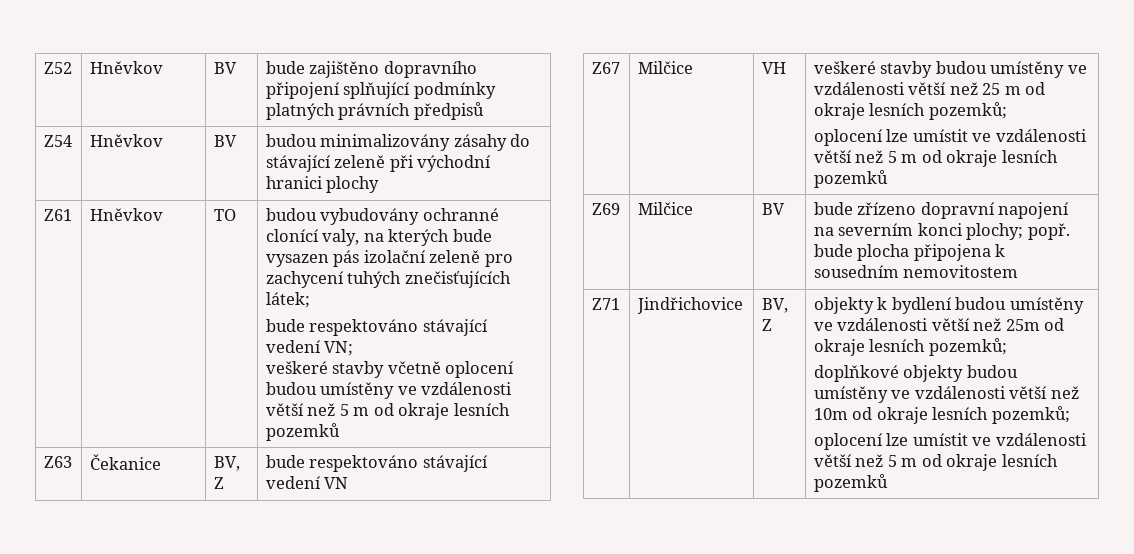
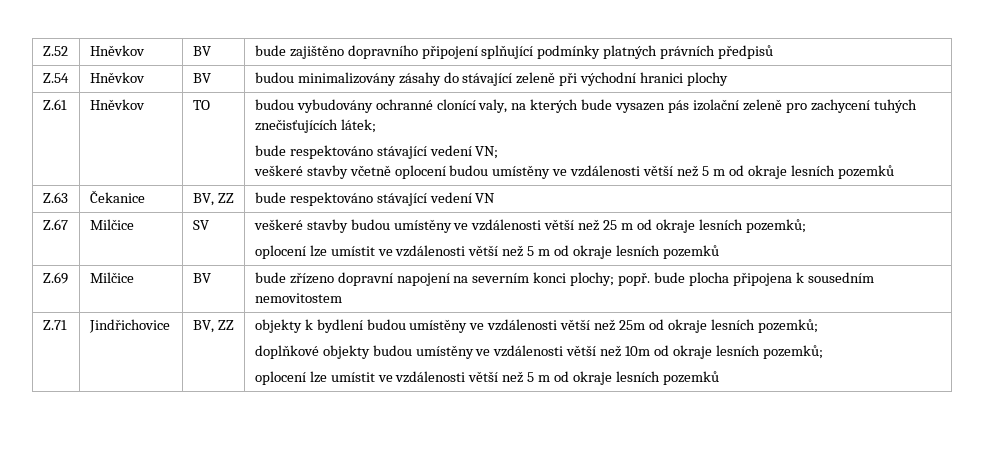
- Z52 | Hněvkov | BV | bude zajištěno dopravního připojení splňující podmínky platných právních předpisů
+ Z.52 | Hněvkov | BV | bude zajištěno dopravního připojení splňující podmínky platných právních předpisů
- Z54 | Hněvkov | BV | budou minimalizovány zásahy do stávající zeleně při východní hranici plochy
+ Z.54 | Hněvkov | BV | budou minimalizovány zásahy do stávající zeleně při východní hranici plochy
- Z61
+ Z.61
- Z63 | Čekanice | BV, Z | bude respektováno stávající vedení VN
+ Z.63 | Čekanice | BV, ZZ | bude respektováno stávající vedení VN
- Z67 | Milčice | VH | veškeré stavby budou umístěny ve vzdálenosti větší než 25 m od okraje lesních pozemků;
+ Z.67 | Milčice | SV | veškeré stavby budou umístěny ve vzdálenosti větší než 25 m od okraje lesních pozemků;
- Z69 | Milčice | BV | bude zřízeno dopravní napojení na severním konci plochy; popř. bude plocha připojena k sousedním nemovitostem
+ Z.69 | Milčice | BV | bude zřízeno dopravní napojení na severním konci plochy; popř. bude plocha připojena k sousedním nemovitostem
- Z71
+ Z.71
- Jindřichovice | BV, Z
+ Jindřichovice | BV, ZZ

